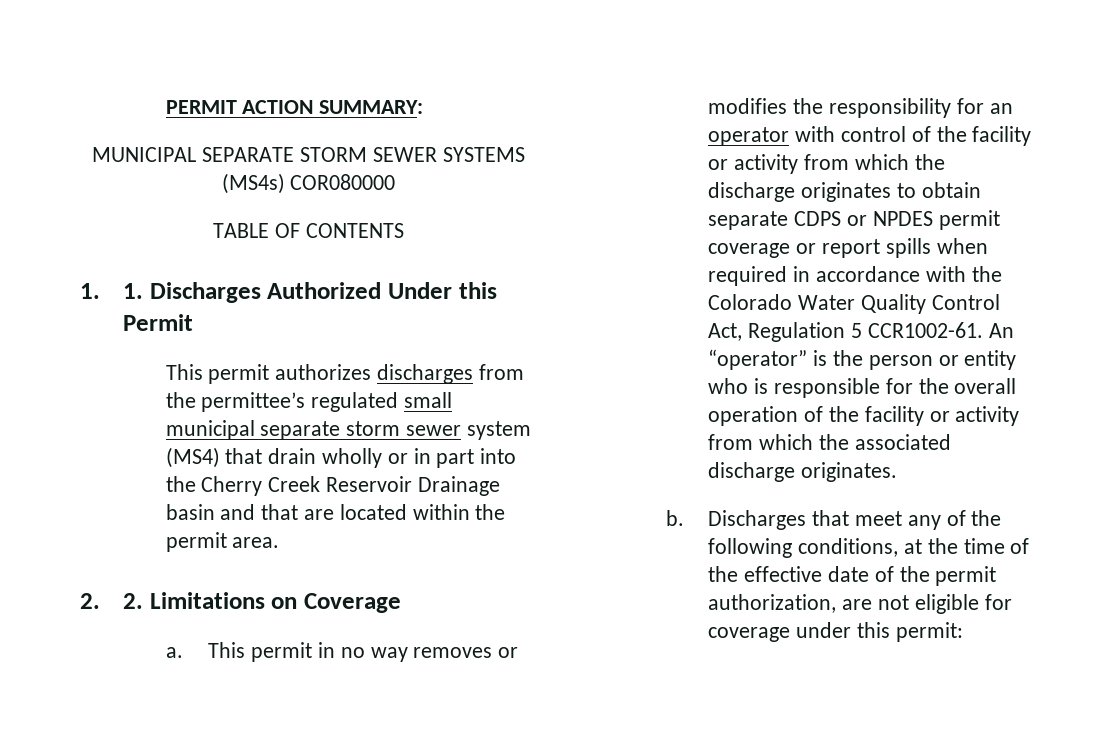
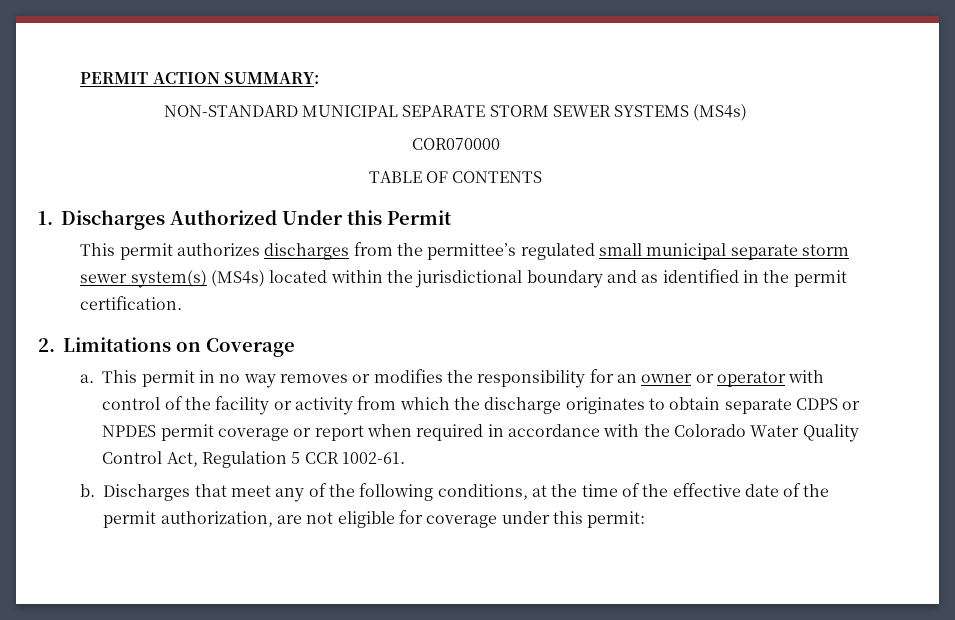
- MUNICIPAL SEPARATE STORM SEWER SYSTEMS (MS4s) COR080000
+ NON-STANDARD MUNICIPAL SEPARATE STORM SEWER SYSTEMS (MS4s)
+ COR070000
- 1. 1. Discharges Authorized Under this Permit
+ 1. Discharges Authorized Under this Permit
- This permit authorizes discharges from the permittee’s regulated small municipal separate storm sewer system (MS4) that drain wholly or in part into the Cherry Creek Reservoir Drainage basin and that are located within the permit area.
- 2. 2. Limitations on Coverage
+ This permit authorizes discharges from the permittee’s regulated small municipal separate storm sewer system(s) (MS4s) located within the jurisdictional boundary and as identified in the permit certification.
+ 2. Limitations on Coverage
- This permit in no way removes or modifies the responsibility for an operator with control of the facility or activity from which the discharge originates to obtain separate CDPS or NPDES permit coverage or report spills when required in accordance with the Colorado Water Quality Control Act, Regulation 5 CCR1002-61. An “operator” is the person or entity who is responsible for the overall operation of the facility or activity from which the associated discharge originates.
+ This permit in no way removes or modifies the responsibility for an owner or operator with control of the facility or activity from which the discharge originates to obtain separate CDPS or NPDES permit coverage or report when required in accordance with the Colorado Water Quality Control Act, Regulation 5 CCR 1002-61.

